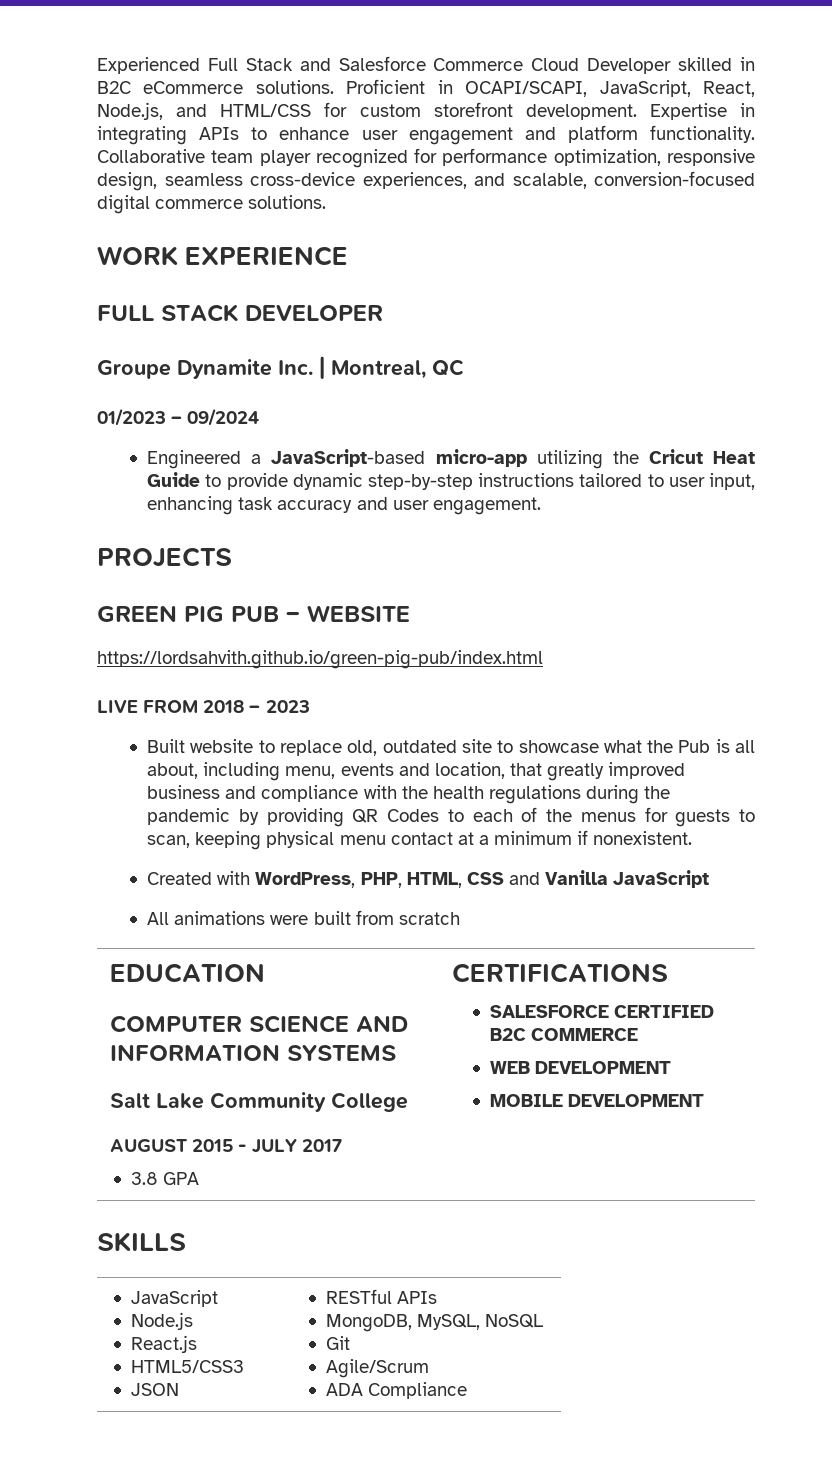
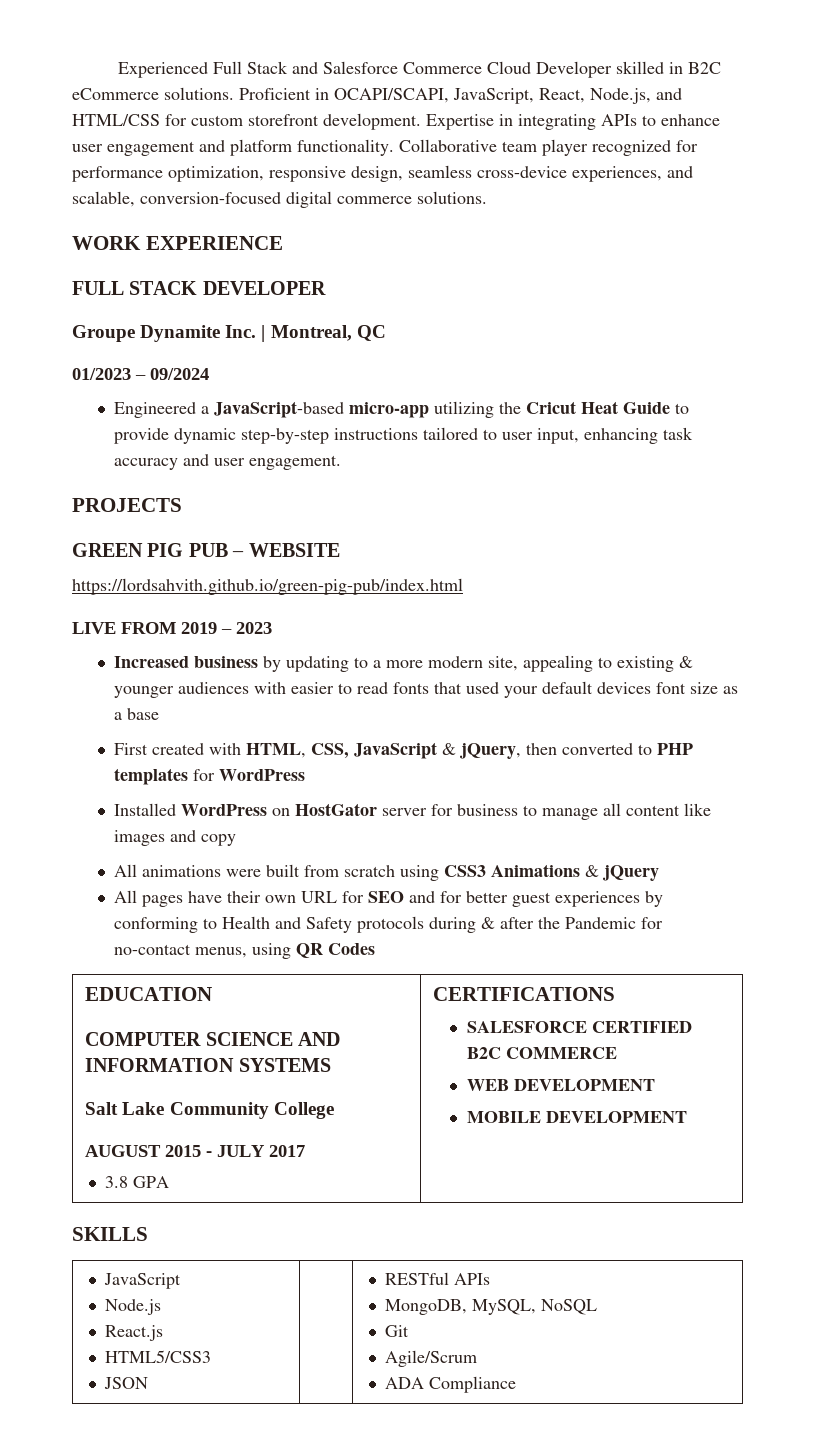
- LIVE FROM 2018 – 2023
+ LIVE FROM 2019 – 2023
- Built website to replace old, outdated site to showcase what the Pub is all about, including menu, events and location, that greatly improved business and compliance with the health regulations during the pandemic by providing QR Codes to each of the menus for guests to scan, keeping physical menu contact at a minimum if nonexistent.
- Created with WordPress, PHP, HTML, CSS and Vanilla JavaScript
+ Increased business by updating to a more modern site, appealing to existing & younger audiences with easier to read fonts that used your default devices font size as a base
+ First created with HTML, CSS, JavaScript & jQuery, then converted to PHP templates for WordPress
+ Installed WordPress on HostGator server for business to manage all content like images and copy
- All animations were built from scratch
+ All animations were built from scratch using CSS3 Animations & jQuery
+ All pages have their own URL for SEO and for better guest experiences by conforming to Health and Safety protocols during & after the Pandemic for no-contact menus, using QR Codes

